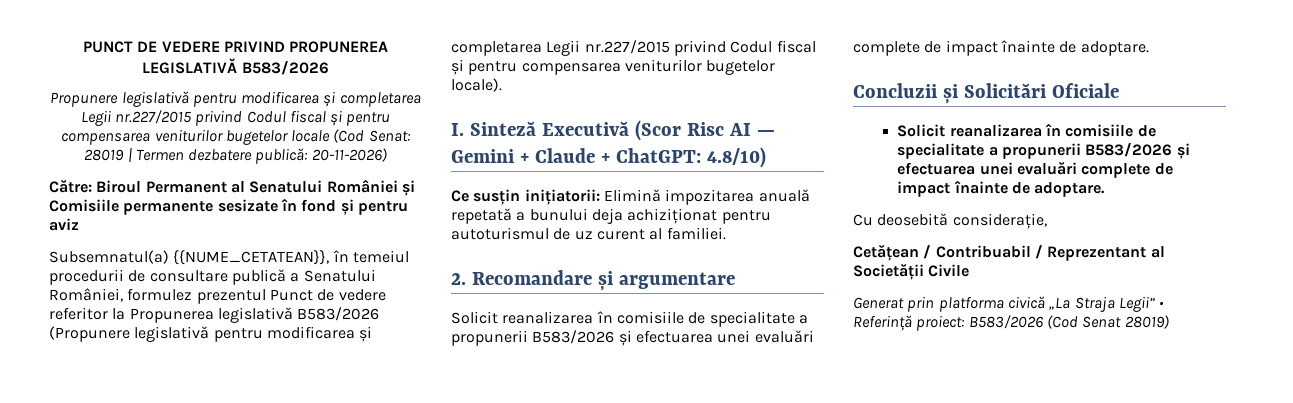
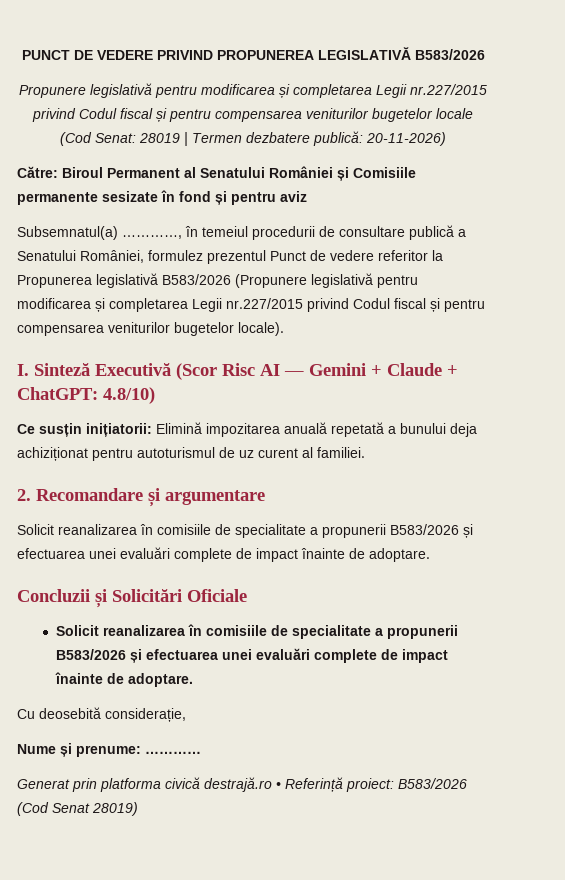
- Subsemnatul(a) {{NUME_CETATEAN}}, în temeiul procedurii de consultare publică a Senatului României, formulez prezentul Punct de vedere referitor la Propunerea legislativă B583/2026 (Propunere legislativă pentru modificarea și completarea Legii nr.227/2015 privind Codul fiscal și pentru compensarea veniturilor bugetelor locale).
+ Subsemnatul(a) …………, în temeiul procedurii de consultare publică a Senatului României, formulez prezentul Punct de vedere referitor la Propunerea legislativă B583/2026 (Propunere legislativă pentru modificarea și completarea Legii nr.227/2015 privind Codul fiscal și pentru compensarea veniturilor bugetelor locale).
- Cetățean / Contribuabil / Reprezentant al Societății Civile
+ Nume și prenume: …………
- Generat prin platforma civică „La Straja Legii” • Referință proiect: B583/2026 (Cod Senat 28019)
+ Generat prin platforma civică destrajă.ro • Referință proiect: B583/2026 (Cod Senat 28019)

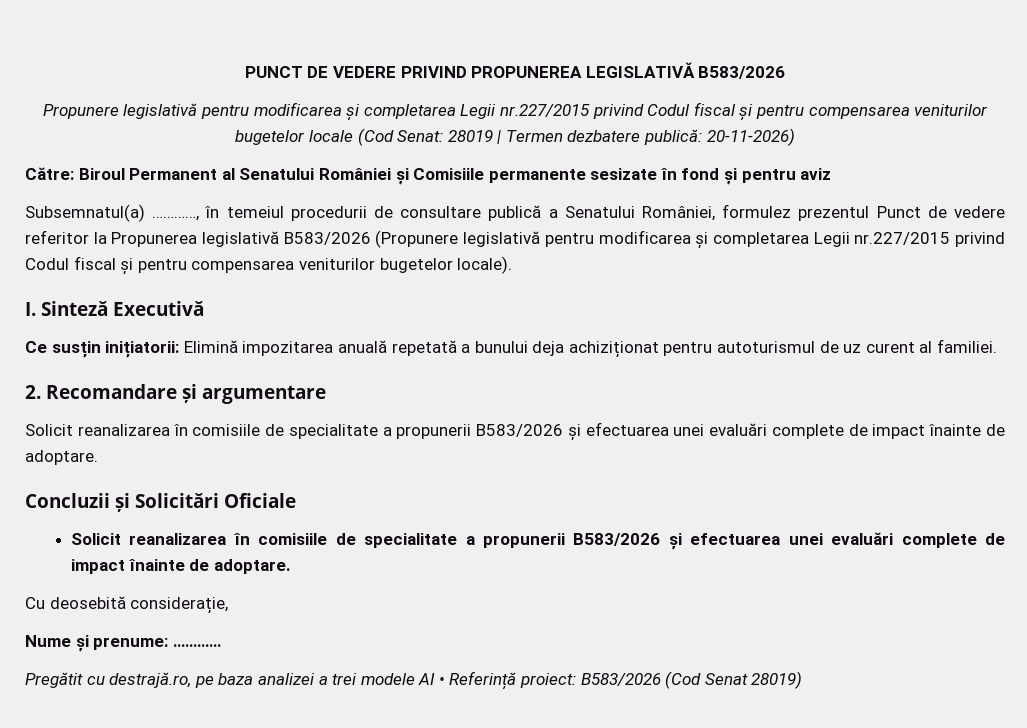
- I. Sinteză Executivă (Scor Risc AI — Gemini + Claude + ChatGPT: 4.8/10)
+ I. Sinteză Executivă
- Generat prin platforma civică destrajă.ro • Referință proiect: B583/2026 (Cod Senat 28019)
+ Pregătit cu destrajă.ro, pe baza analizei a trei modele AI • Referință proiect: B583/2026 (Cod Senat 28019)

